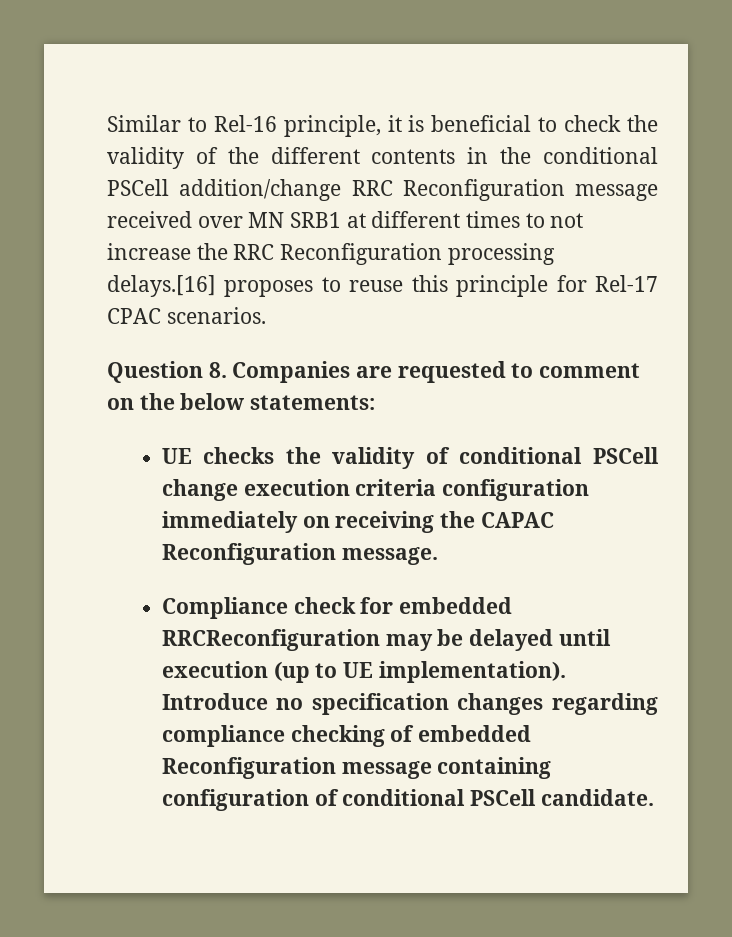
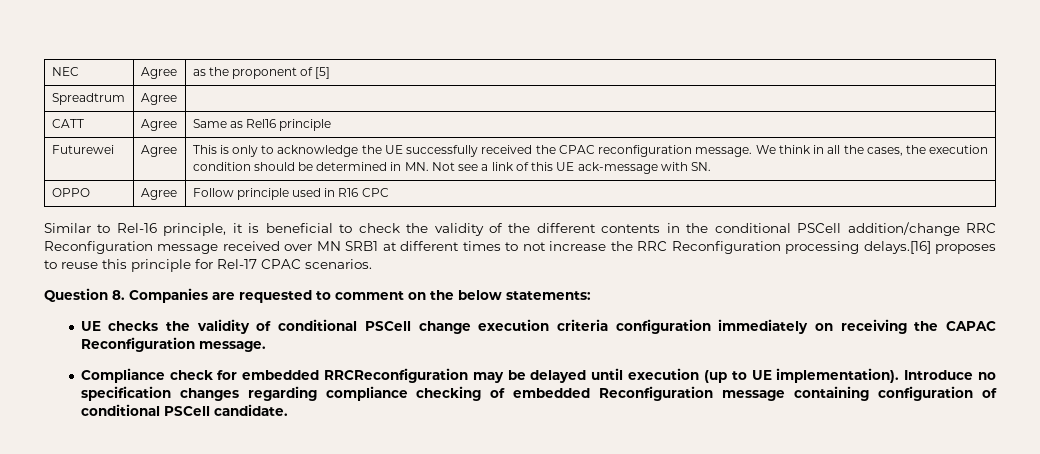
+ NEC | Agree | as the proponent of [5]
+ Spreadtrum | Agree |
+ CATT | Agree | Same as Rel16 principle
+ Futurewei | Agree | This is only to acknowledge the UE successfully received the CPAC reconfiguration message. We think in all the cases, the execution condition should be determined in MN. Not see a link of this UE ack-message with SN.
+ OPPO | Agree | Follow principle used in R16 CPC

